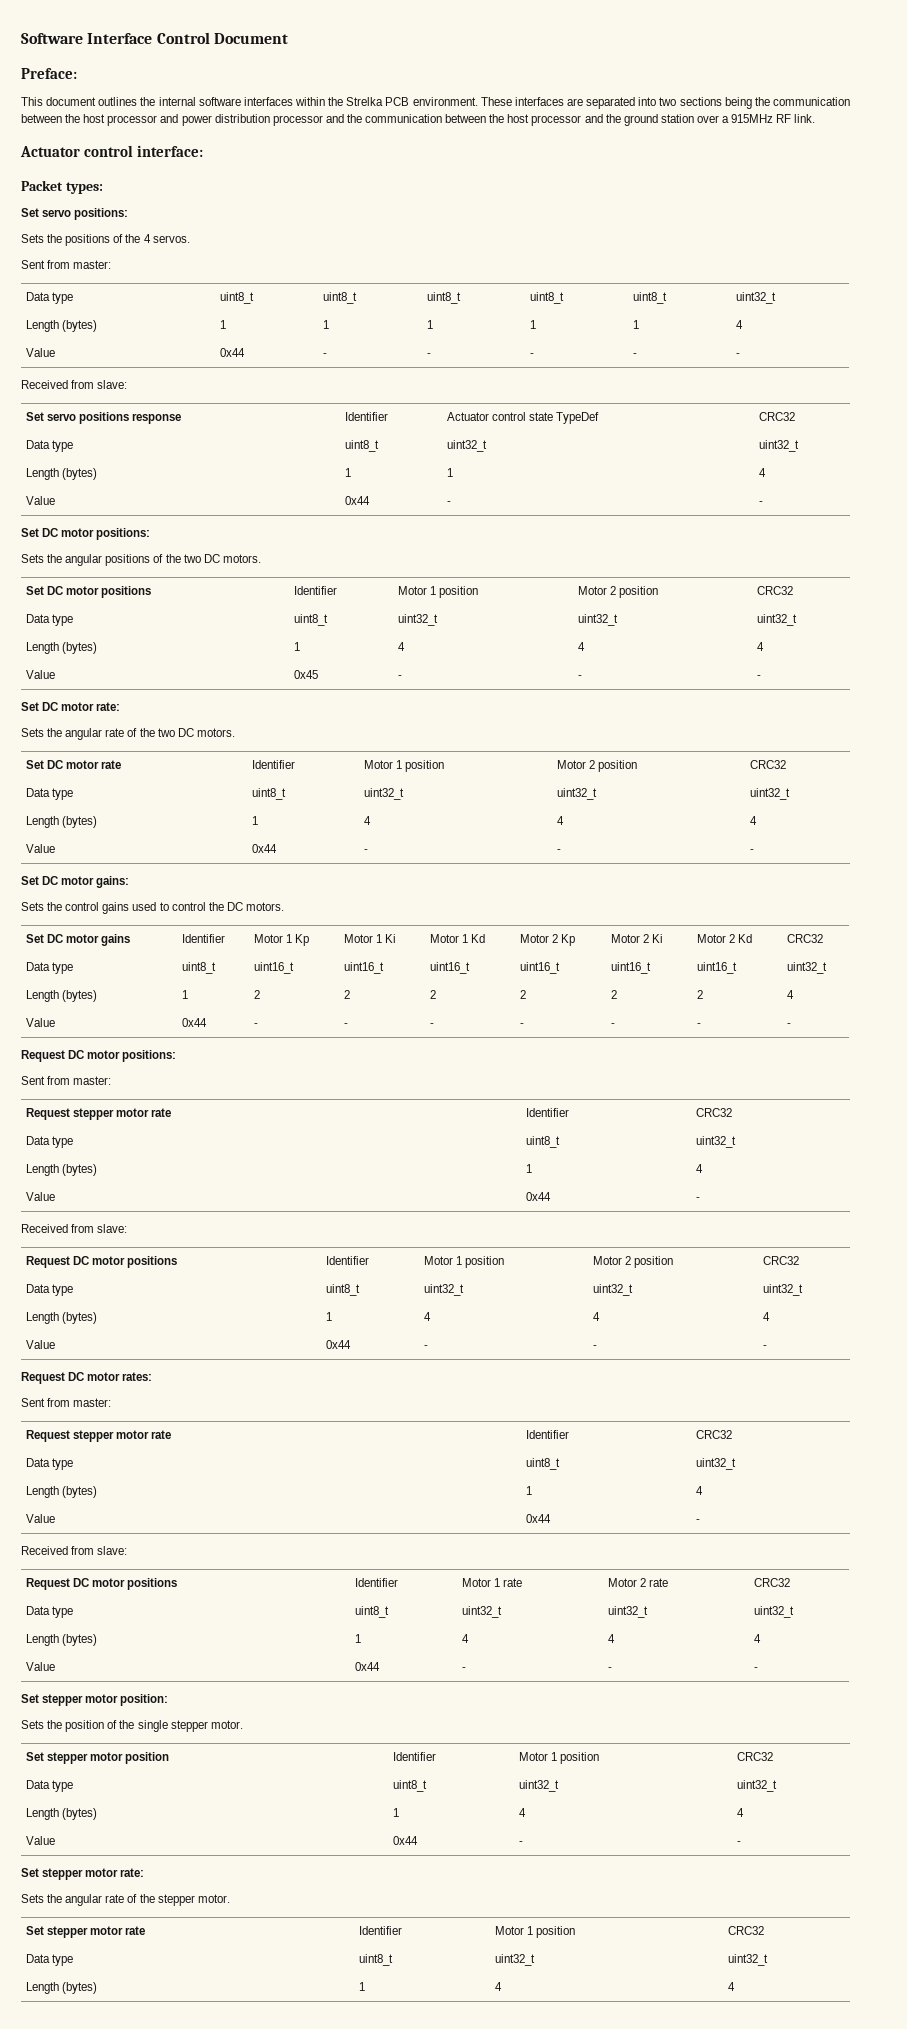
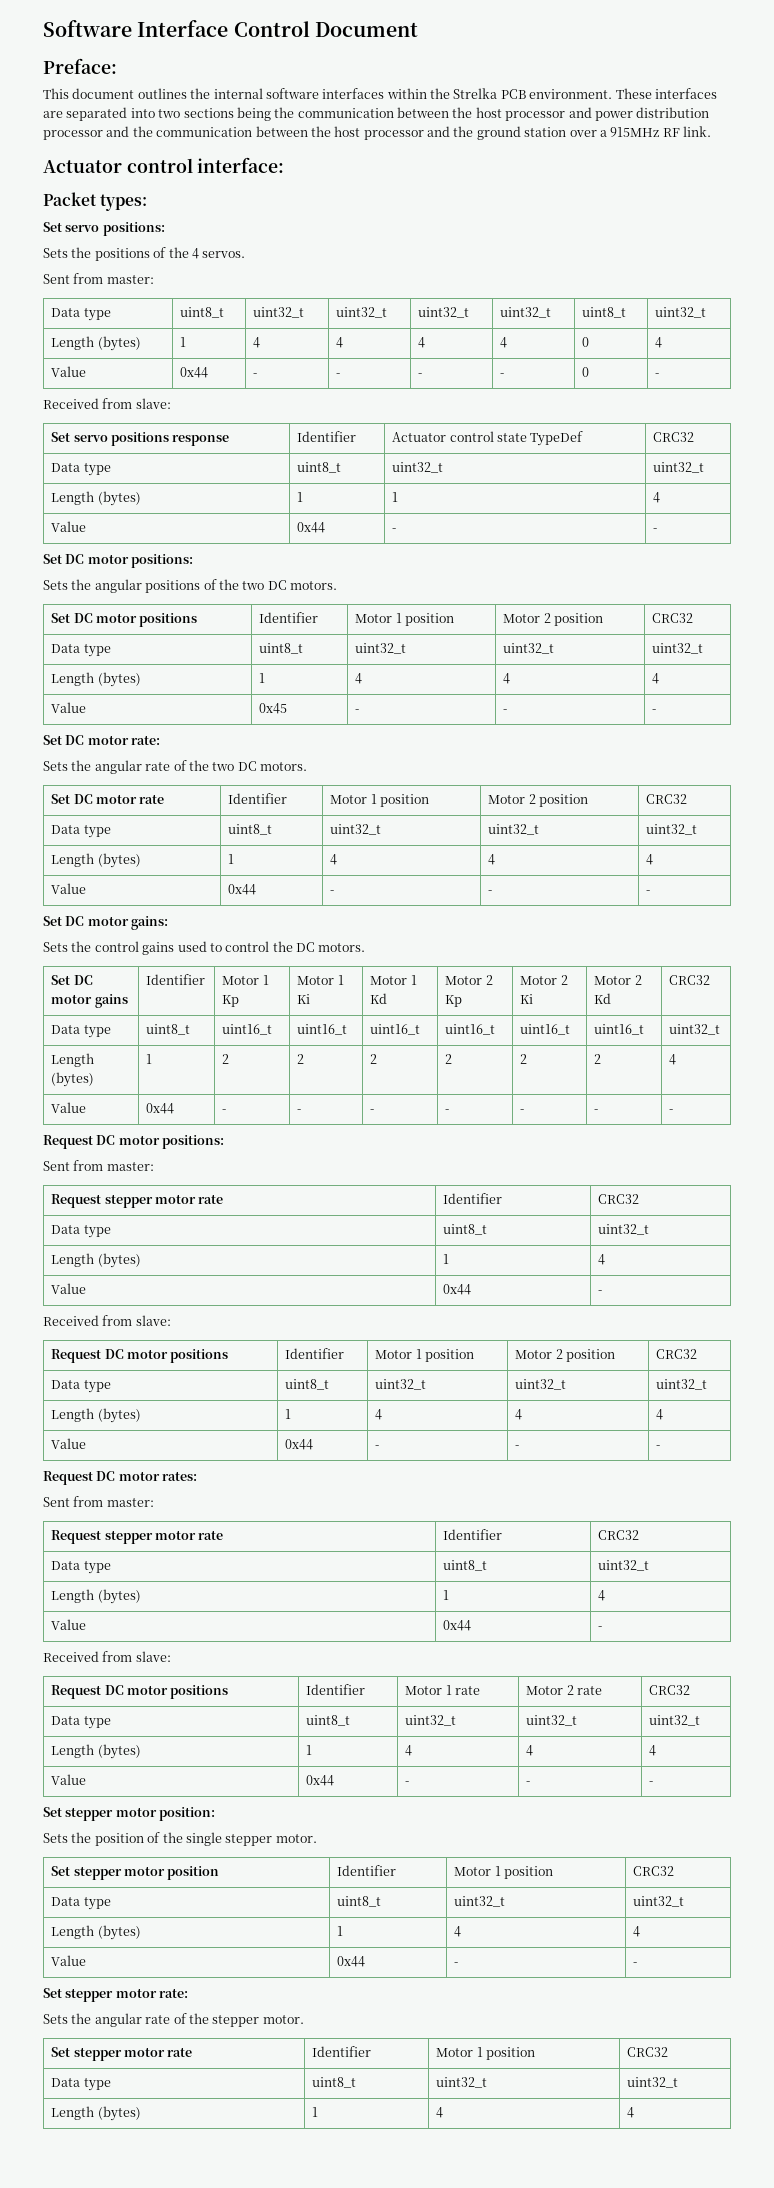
- Data type | uint8_t | uint8_t | uint8_t | uint8_t | uint8_t | uint32_t
- Length (bytes) | 1 | 1 | 1 | 1 | 1 | 4
- Value | 0x44 | - | - | - | - | -
+ Data type | uint8_t | uint32_t | uint32_t | uint32_t | uint32_t | uint8_t | uint32_t
+ Length (bytes) | 1 | 4 | 4 | 4 | 4 | 0 | 4
+ Value | 0x44 | - | - | - | - | 0 | -

